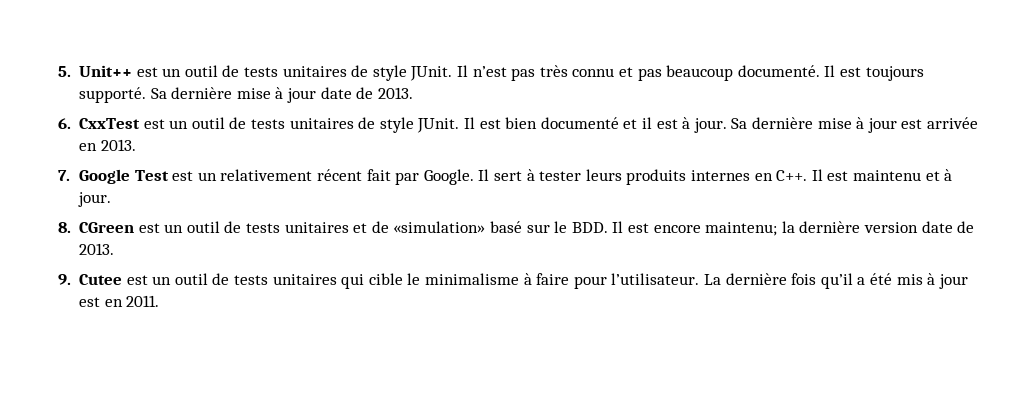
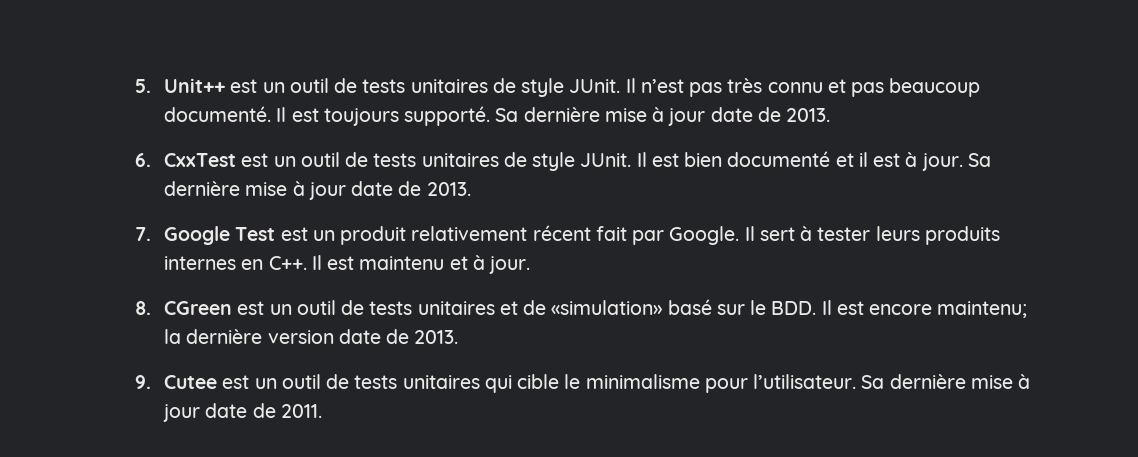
- Il est bien documenté et il est à jour. Sa dernière mise à jour est arrivée en 2013.
+ Il est bien documenté et il est à jour. Sa dernière mise à jour date de 2013.
- 7. Google Test est un relativement récent fait par Google.
+ 7. Google Test est un produit relativement récent fait par Google.
- 9. Cutee est un outil de tests unitaires qui cible le minimalisme à faire pour l’utilisateur. La dernière fois qu’il a été mis à jour est en 2011.
+ 9. Cutee est un outil de tests unitaires qui cible le minimalisme pour l’utilisateur. Sa dernière mise à jour date de 2011.

